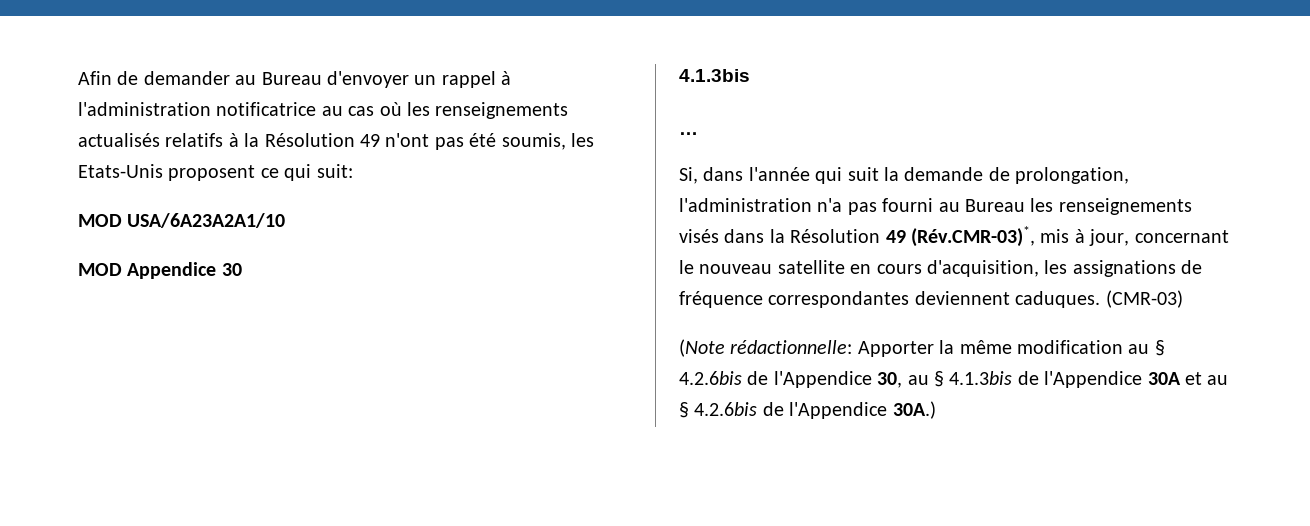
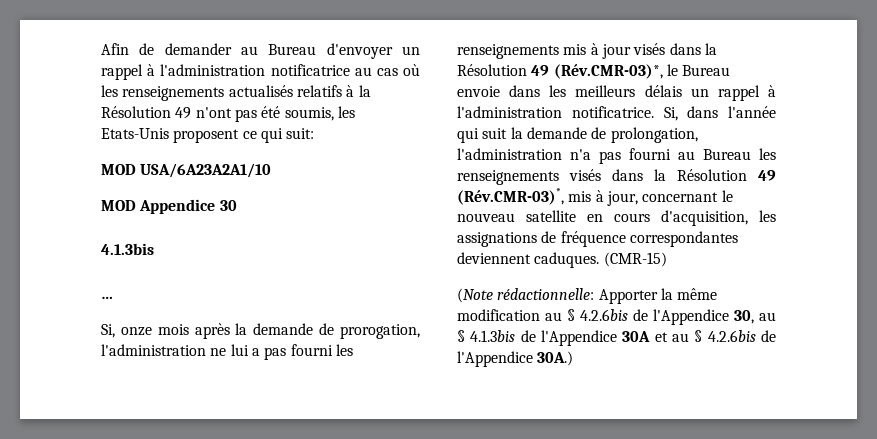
- Si, dans l'année qui suit la demande de prolongation, l'administration n'a pas fourni au Bureau les renseignements visés dans la Résolution 49 (Rév.CMR-03)*, mis à jour, concernant le nouveau satellite en cours d'acquisition, les assignations de fréquence correspondantes deviennent caduques.
+ Si, onze mois après la demande de prorogation, l'administration ne lui a pas fourni les renseignements mis à jour visés dans la Résolution 49 (Rév.CMR-03)*, le Bureau envoie dans les meilleurs délais un rappel à l'administration notificatrice. Si, dans l'année qui suit la demande de prolongation, l'administration n'a pas fourni au Bureau les renseignements visés dans la Résolution 49 (Rév.CMR-03)*, mis à jour, concernant le nouveau satellite en cours d'acquisition, les assignations de fréquence correspondantes deviennent caduques.
- (CMR-03)
+ (CMR-15)

